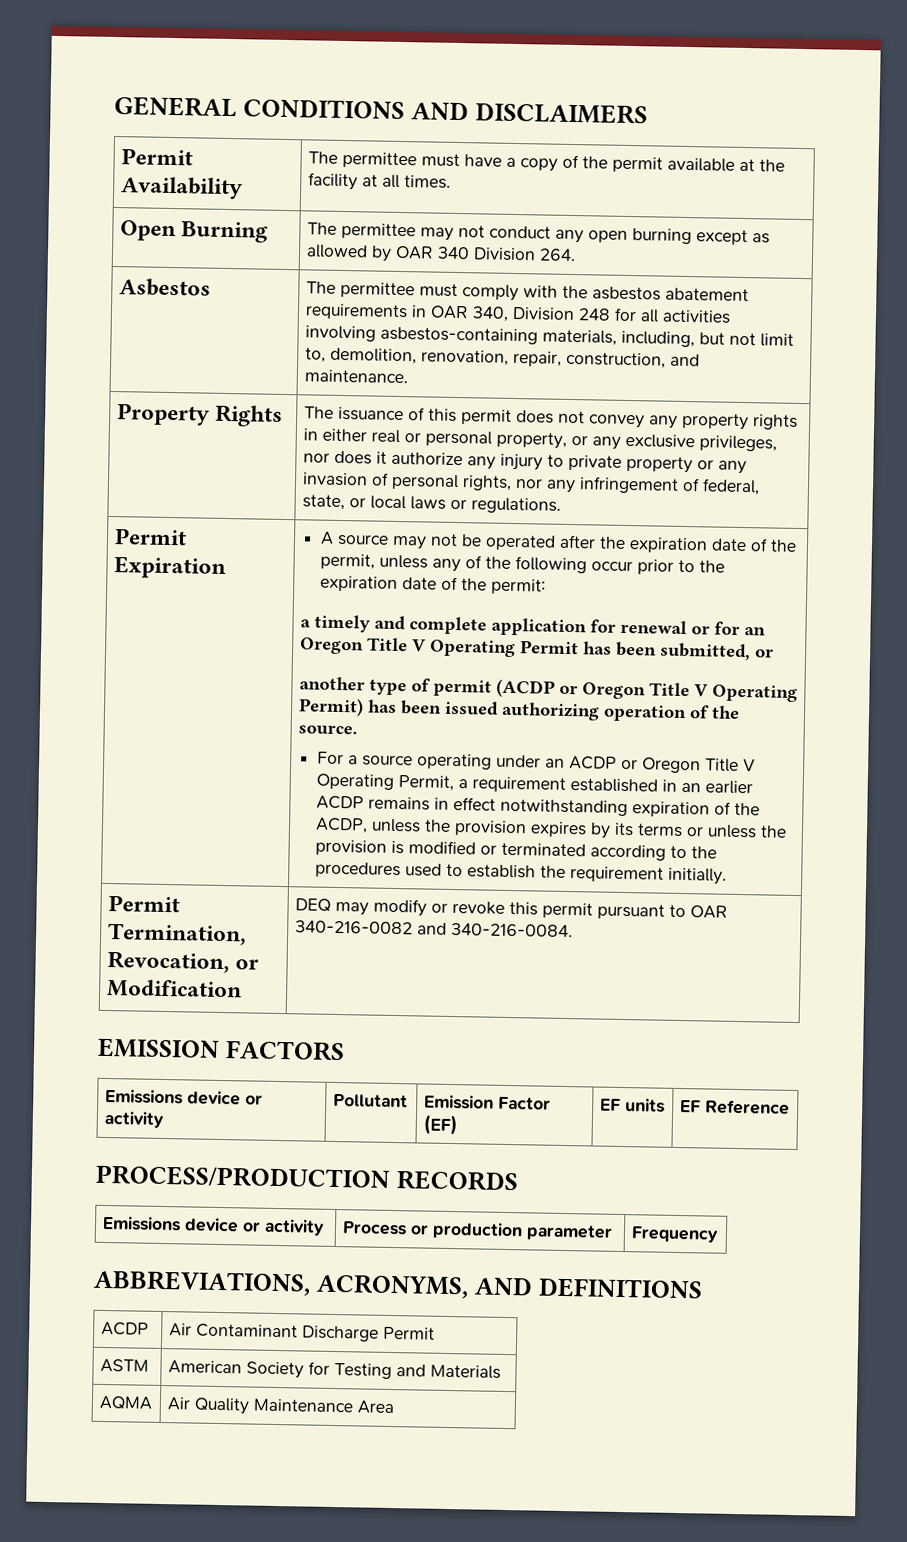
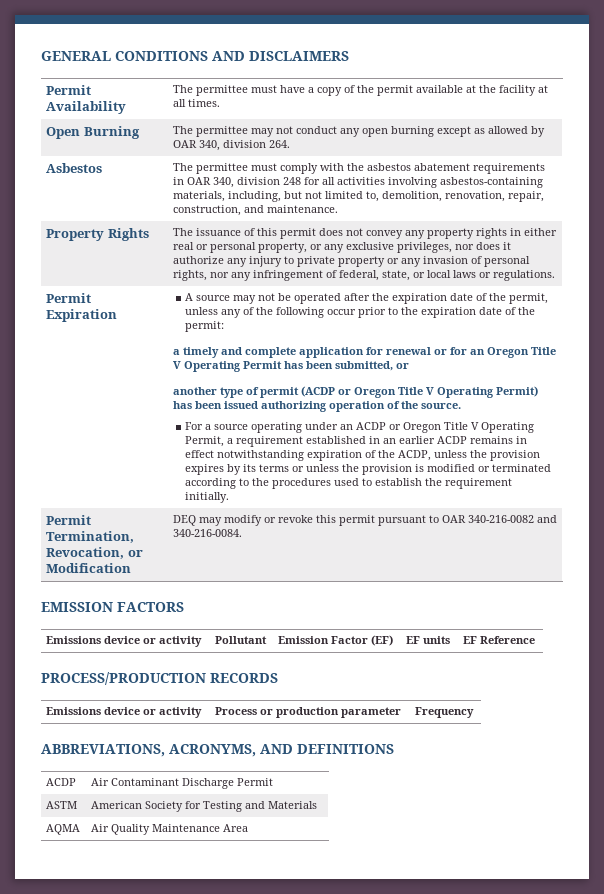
- Open Burning | The permittee may not conduct any open burning except as allowed by OAR 340 Division 264.
+ Open Burning | The permittee may not conduct any open burning except as allowed by OAR 340, division 264.
- Asbestos | The permittee must comply with the asbestos abatement requirements in OAR 340, Division 248 for all activities involving asbestos-containing materials, including, but not limit to, demolition, renovation, repair, construction, and maintenance.
+ Asbestos | The permittee must comply with the asbestos abatement requirements in OAR 340, division 248 for all activities involving asbestos-containing materials, including, but not limited to, demolition, renovation, repair, construction, and maintenance.

